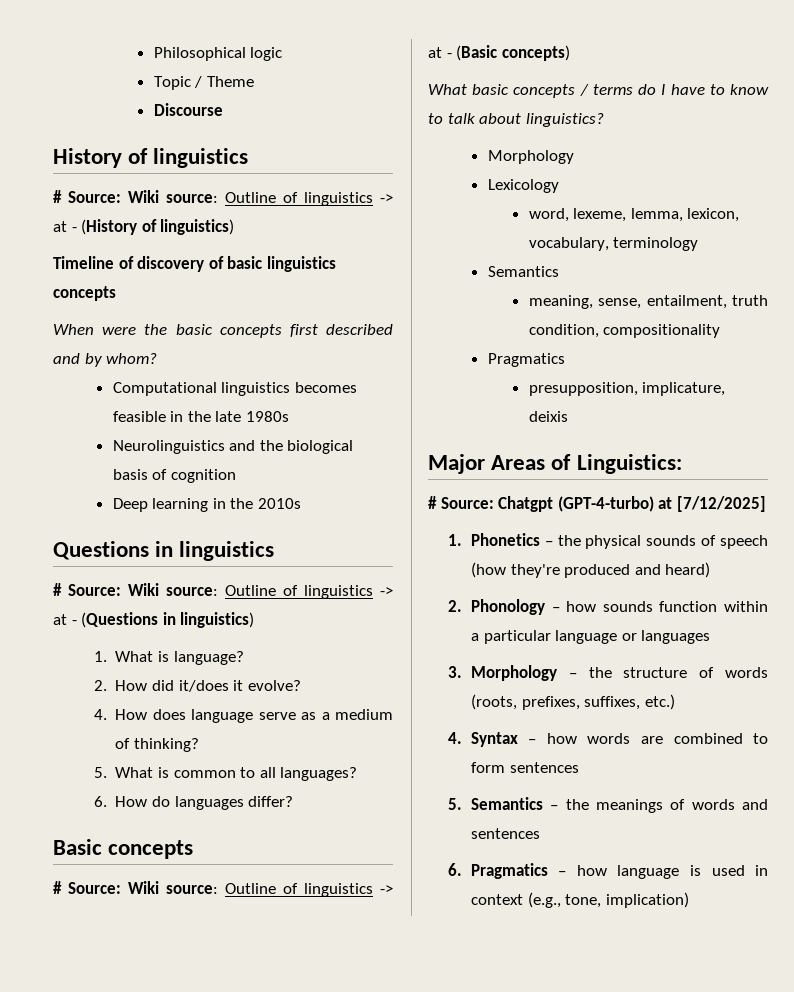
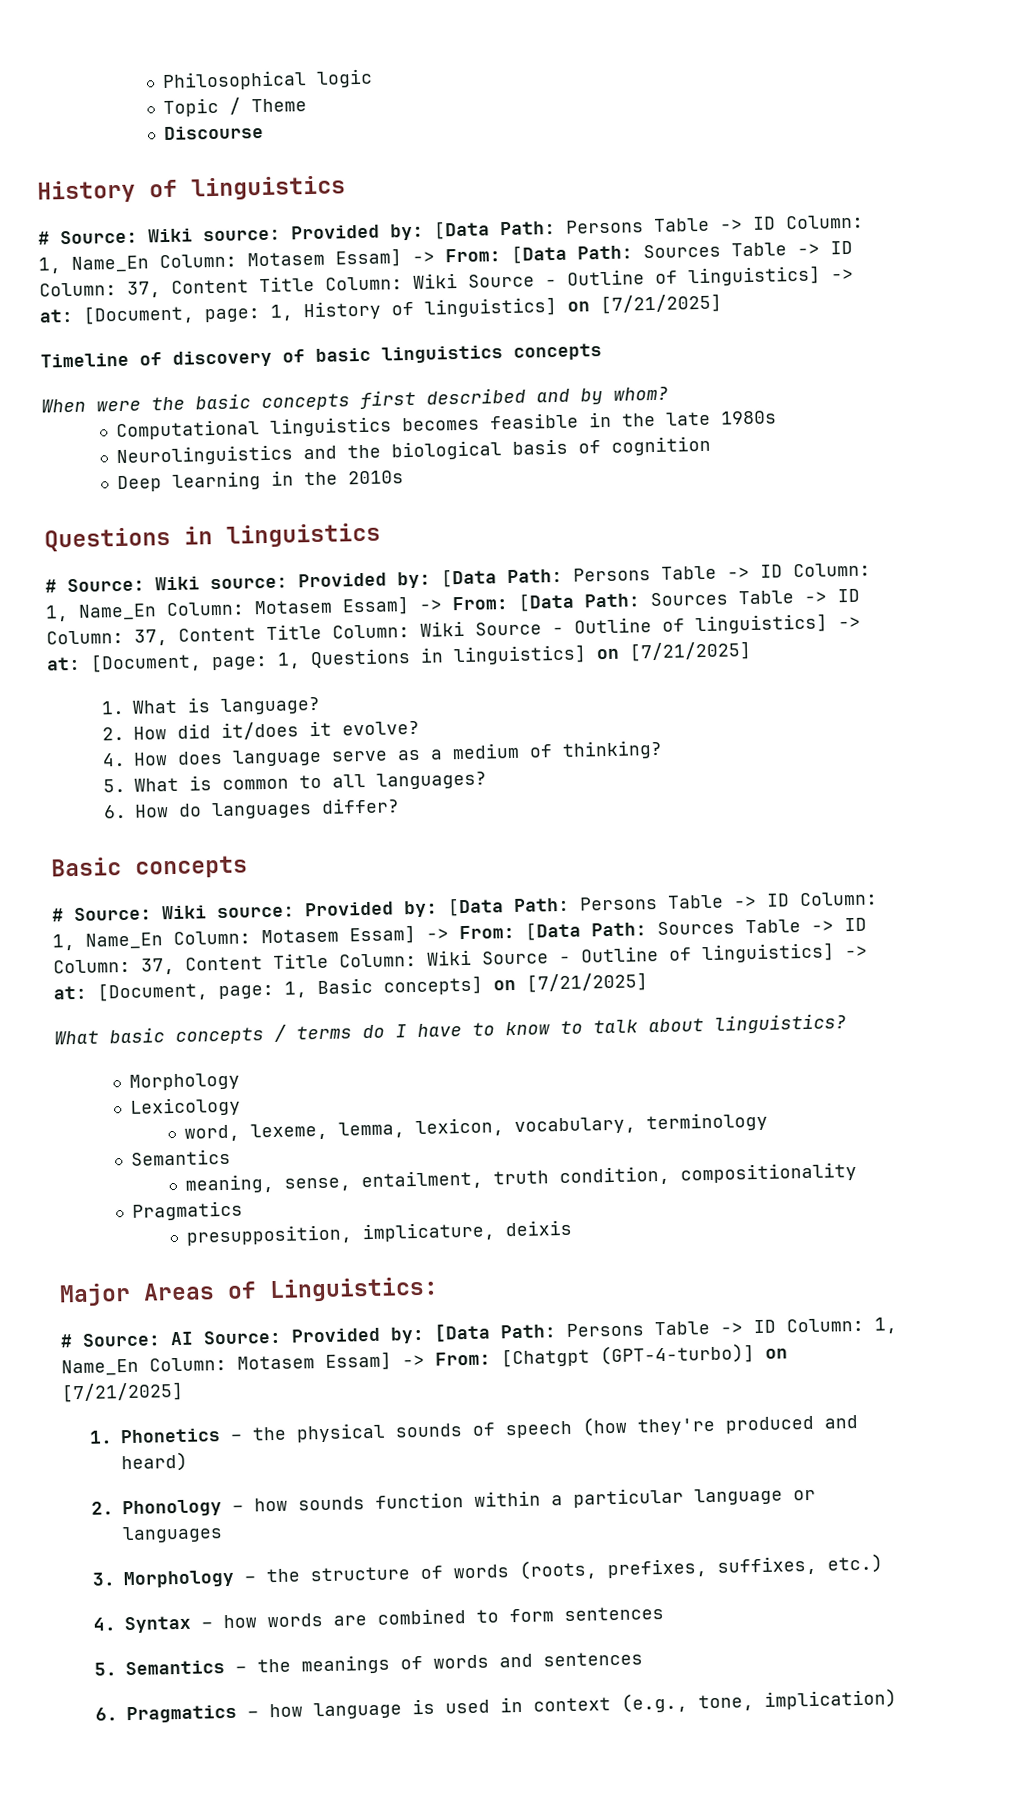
- # Source: Wiki source: Outline of linguistics -> at - (History of linguistics)
+ # Source: Wiki source: Provided by: [Data Path: Persons Table -> ID Column: 1, Name_En Column: Motasem Essam] -> From: [Data Path: Sources Table -> ID Column: 37, Content Title Column: Wiki Source - Outline of linguistics] -> at: [Document, page: 1, History of linguistics] on [7/21/2025]
- # Source: Wiki source: Outline of linguistics -> at - (Questions in linguistics)
+ # Source: Wiki source: Provided by: [Data Path: Persons Table -> ID Column: 1, Name_En Column: Motasem Essam] -> From: [Data Path: Sources Table -> ID Column: 37, Content Title Column: Wiki Source - Outline of linguistics] -> at: [Document, page: 1, Questions in linguistics] on [7/21/2025]
- # Source: Wiki source: Outline of linguistics -> at - (Basic concepts)
+ # Source: Wiki source: Provided by: [Data Path: Persons Table -> ID Column: 1, Name_En Column: Motasem Essam] -> From: [Data Path: Sources Table -> ID Column: 37, Content Title Column: Wiki Source - Outline of linguistics] -> at: [Document, page: 1, Basic concepts] on [7/21/2025]
- # Source: Chatgpt (GPT-4-turbo) at [7/12/2025]
+ # Source: AI Source: Provided by: [Data Path: Persons Table -> ID Column: 1, Name_En Column: Motasem Essam] -> From: [Chatgpt (GPT-4-turbo)] on [7/21/2025]

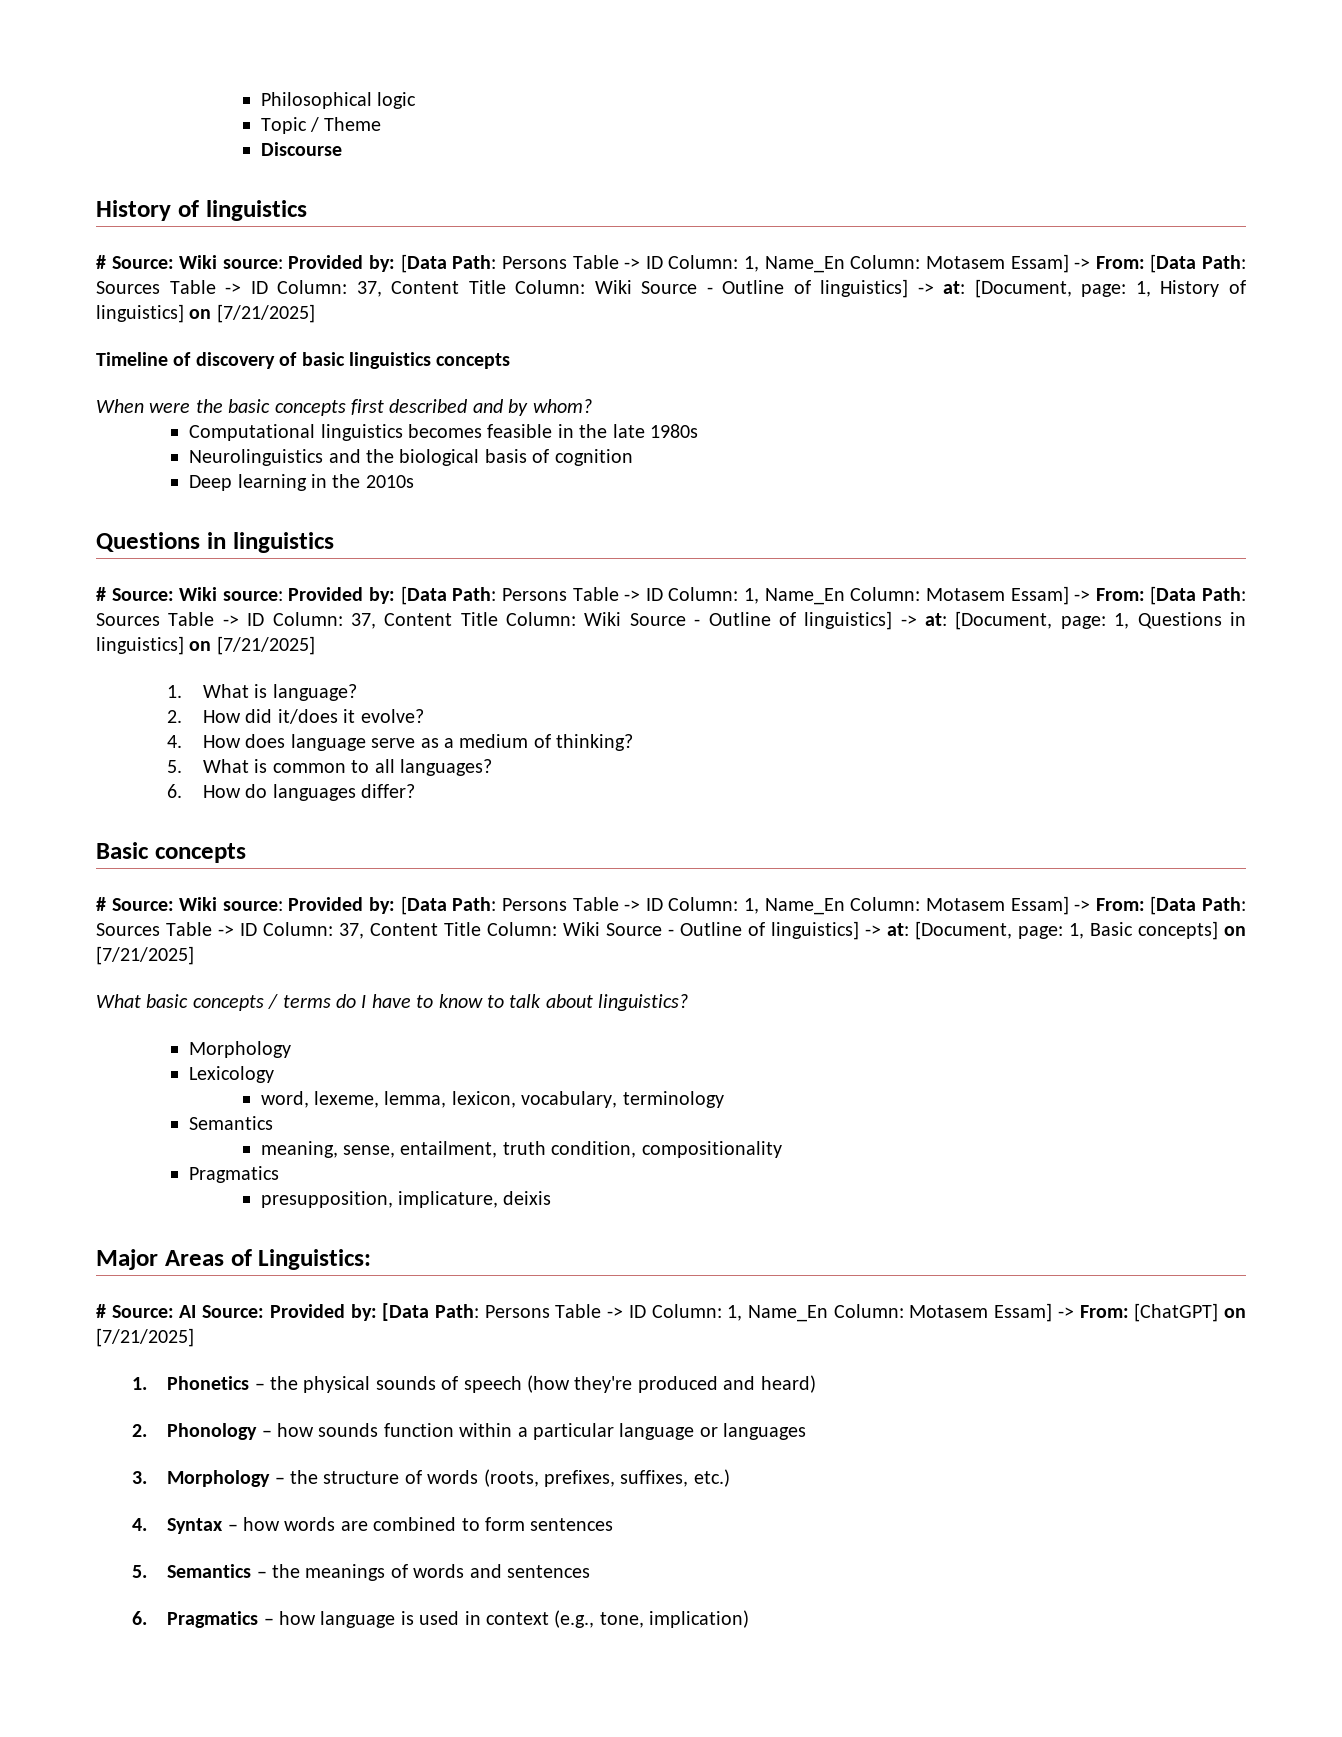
- # Source: AI Source: Provided by: [Data Path: Persons Table -> ID Column: 1, Name_En Column: Motasem Essam] -> From: [Chatgpt (GPT-4-turbo)] on [7/21/2025]
+ # Source: AI Source: Provided by: [Data Path: Persons Table -> ID Column: 1, Name_En Column: Motasem Essam] -> From: [ChatGPT] on [7/21/2025]

